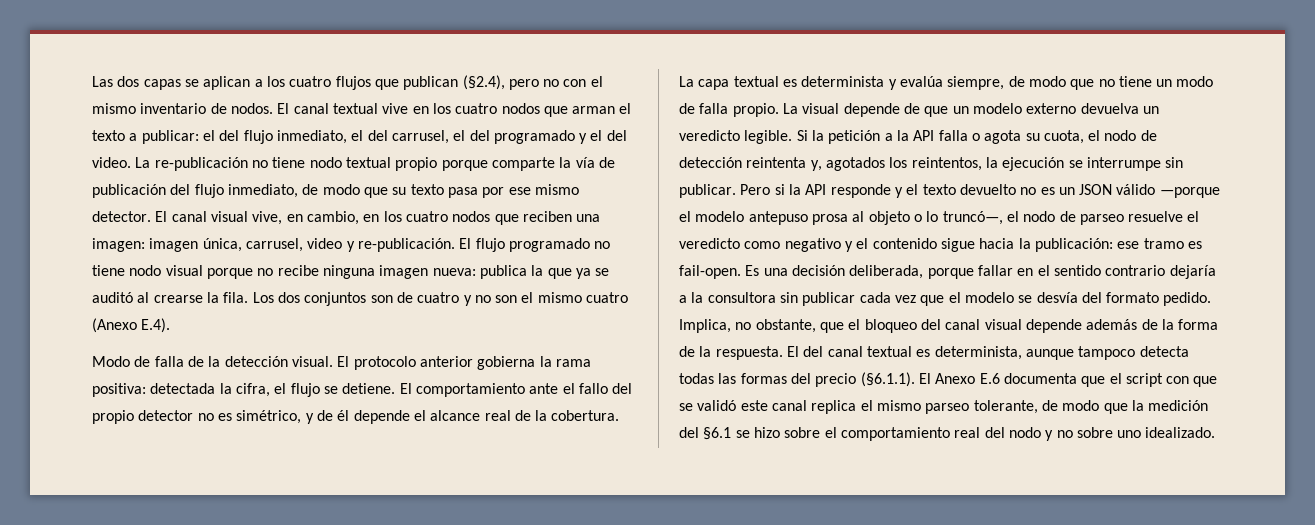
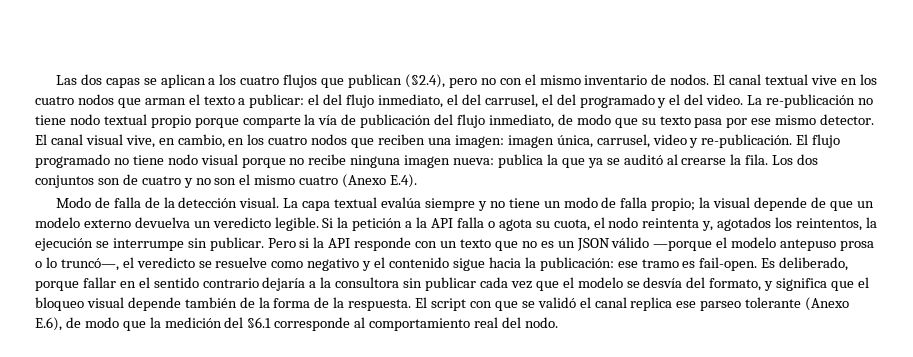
- El protocolo anterior gobierna la rama positiva: detectada la cifra, el flujo se detiene. El comportamiento ante el fallo del propio detector no es simétrico, y de él depende el alcance real de la cobertura. La capa textual es determinista y evalúa siempre, de modo que no tiene un modo de falla propio. La visual depende de que un modelo externo devuelva un veredicto legible.
+ La capa textual evalúa siempre y no tiene un modo de falla propio; la visual depende de que un modelo externo devuelva un veredicto legible.
- Si la petición a la API falla o agota su cuota, el nodo de detección reintenta y, agotados los reintentos, la ejecución se interrumpe sin publicar.
+ Si la petición a la API falla o agota su cuota, el nodo reintenta y, agotados los reintentos, la ejecución se interrumpe sin publicar.
- Pero si la API responde y el texto devuelto no es un JSON válido —porque el modelo antepuso prosa al objeto o lo truncó—, el nodo de parseo resuelve el veredicto como negativo y el contenido sigue hacia la publicación: ese tramo es fail-open.
+ Pero si la API responde con un texto que no es un JSON válido —porque el modelo antepuso prosa o lo truncó—, el veredicto se resuelve como negativo y el contenido sigue hacia la publicación: ese tramo es fail-open.
- Es una decisión deliberada, porque fallar en el sentido contrario dejaría a la consultora sin publicar cada vez que el modelo se desvía del formato pedido. Implica, no obstante, que el bloqueo del canal visual depende además de la forma de la respuesta.
+ Es deliberado, porque fallar en el sentido contrario dejaría a la consultora sin publicar cada vez que el modelo se desvía del formato, y significa que el bloqueo visual depende también de la forma de la respuesta.
- El del canal textual es determinista, aunque tampoco detecta todas las formas del precio (§6.1.1). El Anexo E.6 documenta que el script con que se validó este canal replica el mismo parseo tolerante, de modo que la medición del §6.1 se hizo sobre el comportamiento real del nodo y no sobre uno idealizado.
+ El script con que se validó el canal replica ese parseo tolerante (Anexo E.6), de modo que la medición del §6.1 corresponde al comportamiento real del nodo.

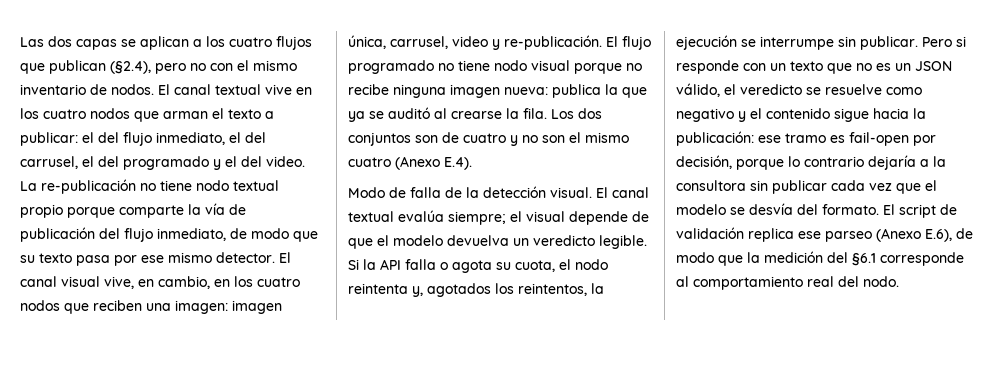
- La capa textual evalúa siempre y no tiene un modo de falla propio; la visual depende de que un modelo externo devuelva un veredicto legible.
+ El canal textual evalúa siempre; el visual depende de que el modelo devuelva un veredicto legible.
- Si la petición a la API falla o agota su cuota, el nodo reintenta y, agotados los reintentos, la ejecución se interrumpe sin publicar.
+ Si la API falla o agota su cuota, el nodo reintenta y, agotados los reintentos, la ejecución se interrumpe sin publicar.
- Pero si la API responde con un texto que no es un JSON válido —porque el modelo antepuso prosa o lo truncó—, el veredicto se resuelve como negativo y el contenido sigue hacia la publicación: ese tramo es fail-open. Es deliberado, porque fallar en el sentido contrario dejaría a la consultora sin publicar cada vez que el modelo se desvía del formato, y significa que el bloqueo visual depende también de la forma de la respuesta. El script con que se validó el canal replica ese parseo tolerante (Anexo E.6), de modo que la medición del §6.1 corresponde al comportamiento real del nodo.
+ Pero si responde con un texto que no es un JSON válido, el veredicto se resuelve como negativo y el contenido sigue hacia la publicación: ese tramo es fail-open por decisión, porque lo contrario dejaría a la consultora sin publicar cada vez que el modelo se desvía del formato. El script de validación replica ese parseo (Anexo E.6), de modo que la medición del §6.1 corresponde al comportamiento real del nodo.

